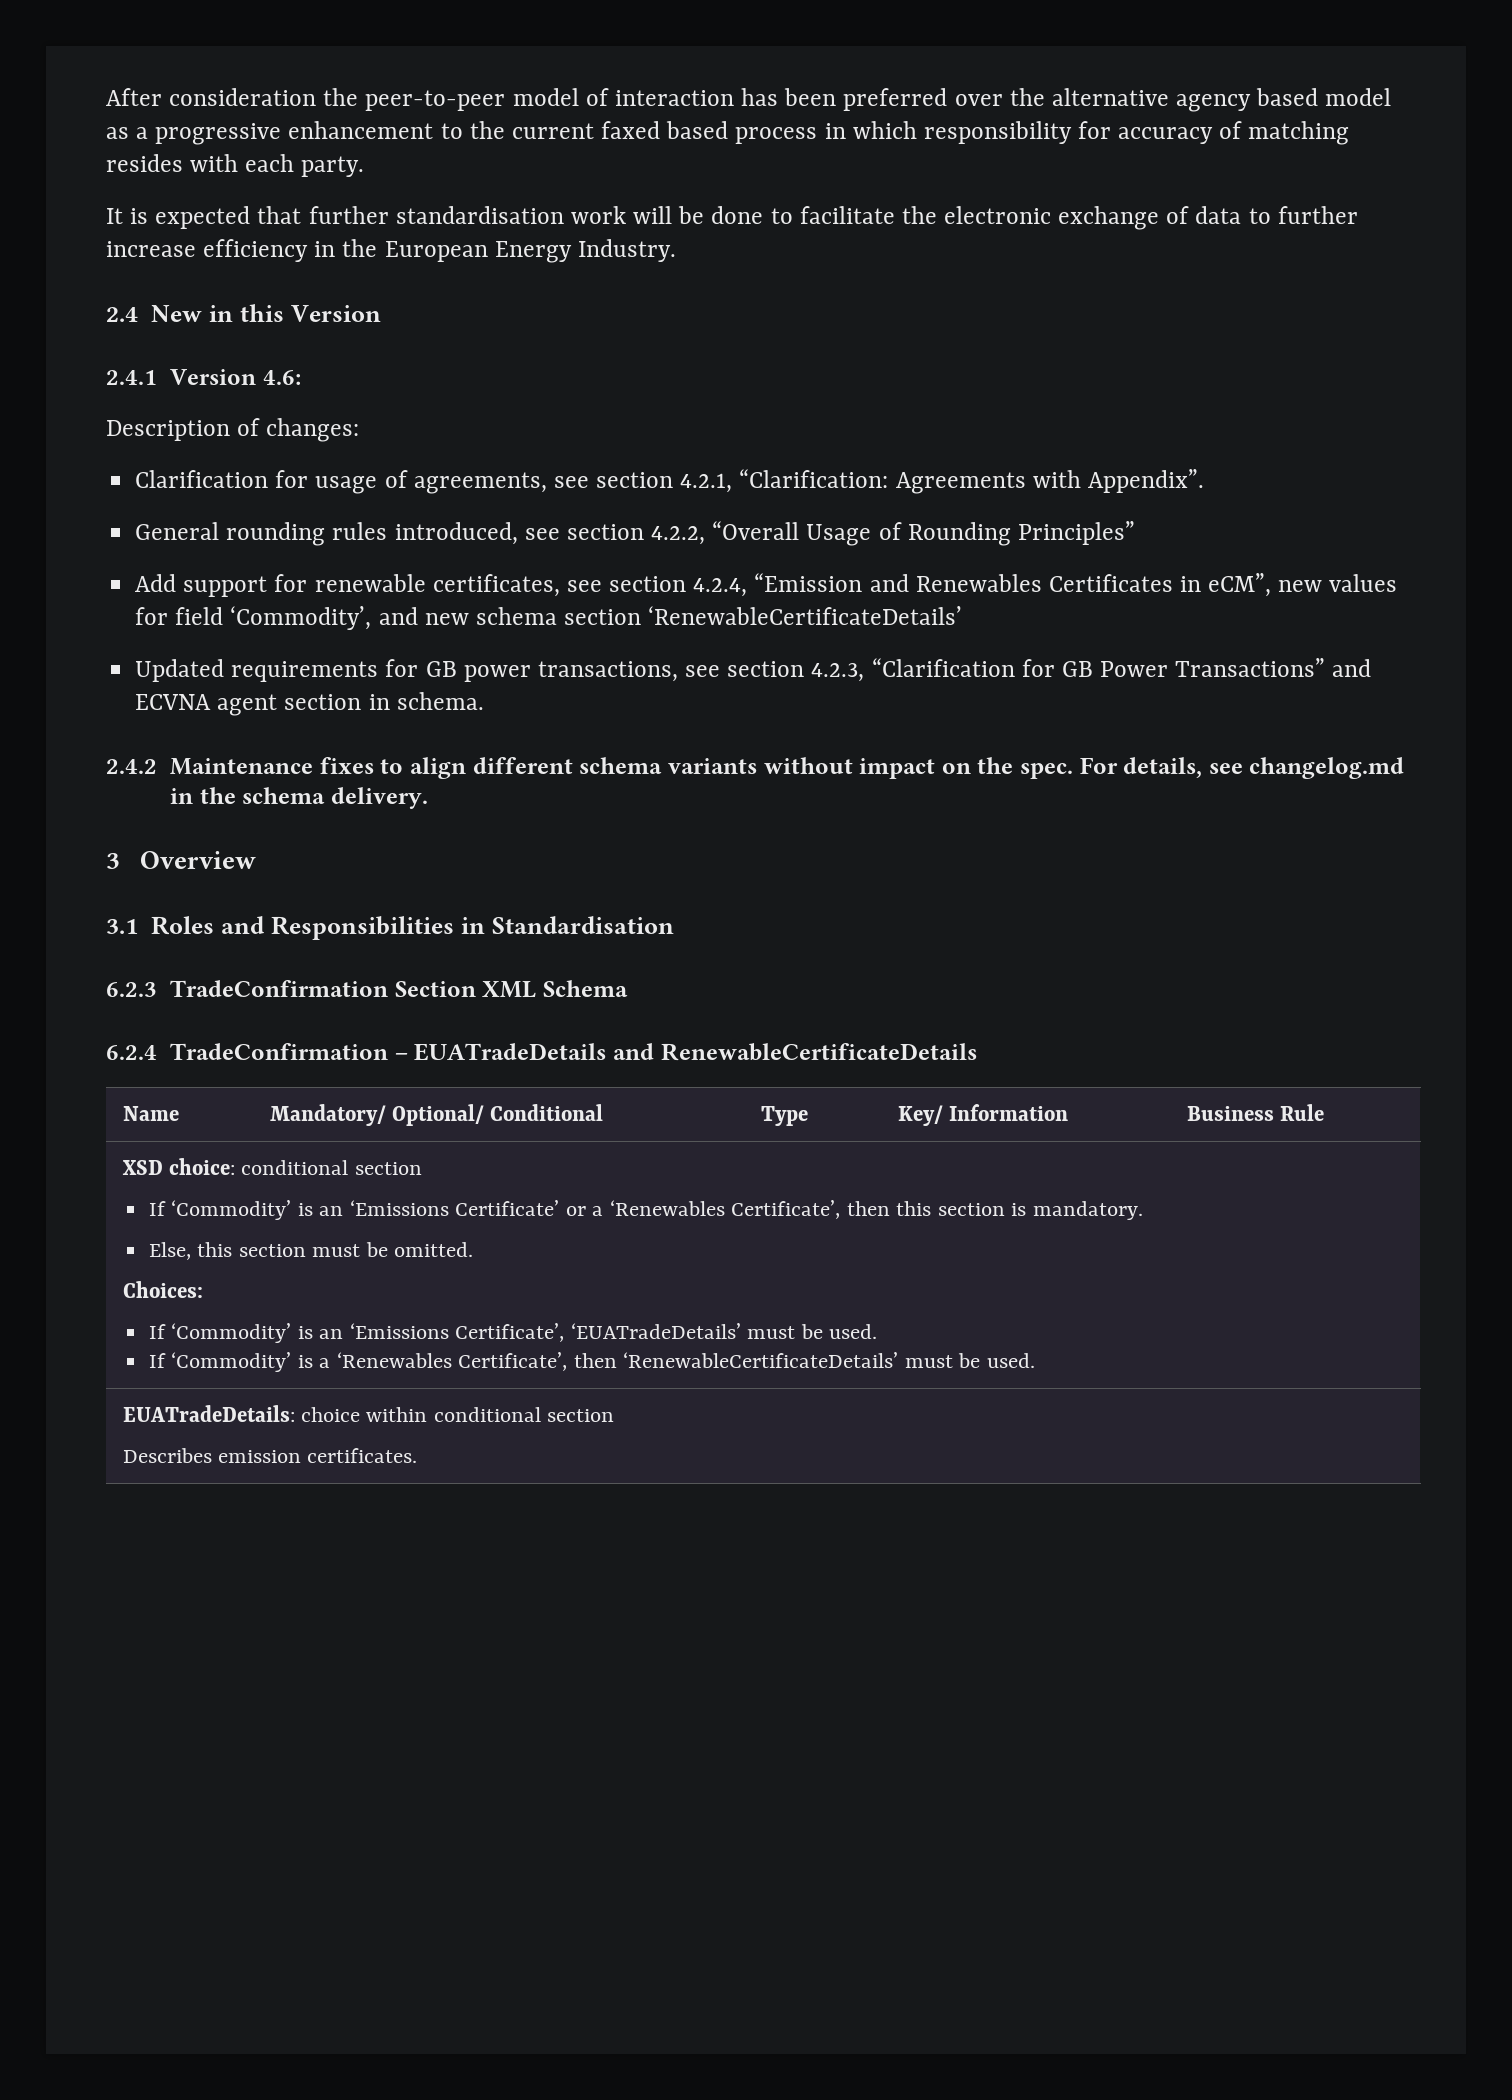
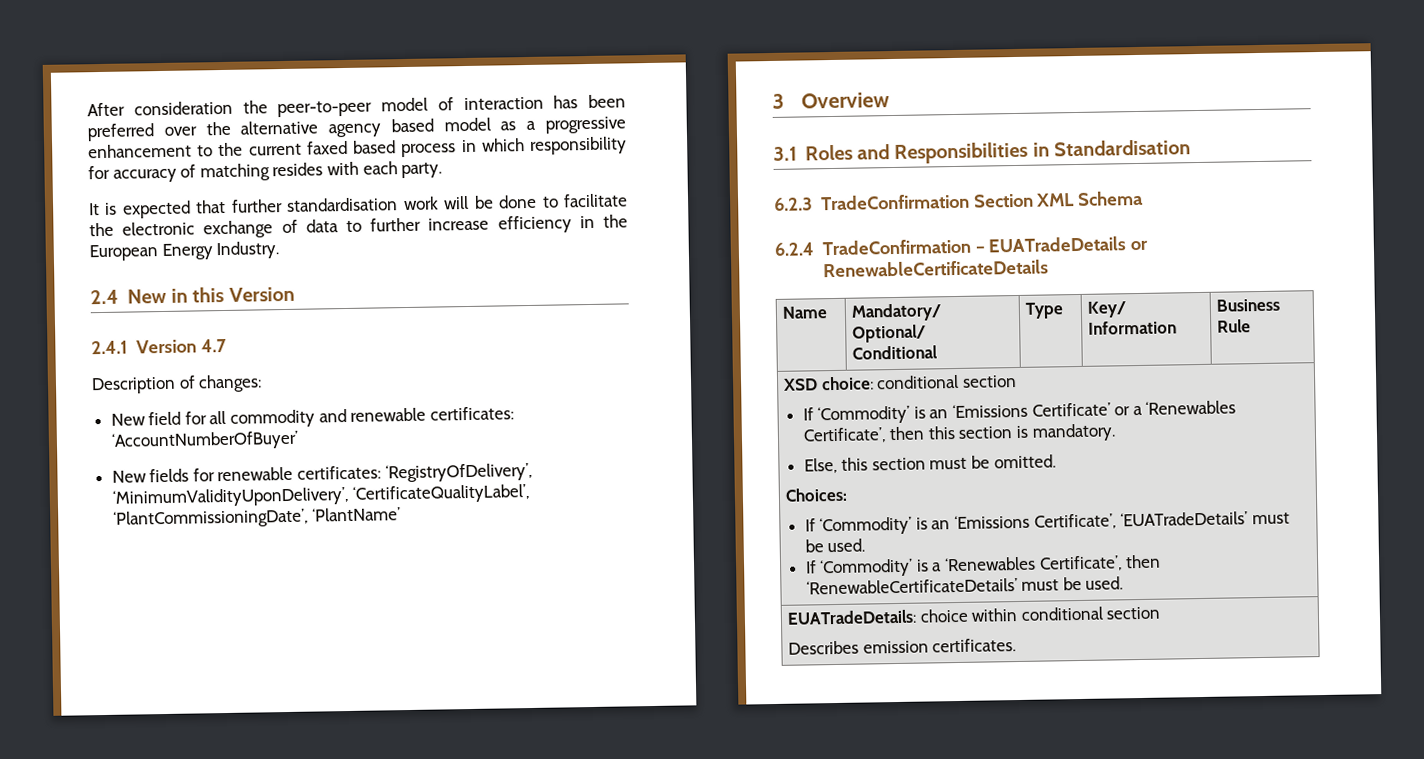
- 2.4.1 Version 4.6:
+ 2.4.1 Version 4.7
- Clarification for usage of agreements, see section 4.2.1, “Clarification: Agreements with Appendix”.
- General rounding rules introduced, see section 4.2.2, “Overall Usage of Rounding Principles”
- Add support for renewable certificates, see section 4.2.4, “Emission and Renewables Certificates in eCM”, new values for field ‘Commodity’, and new schema section ‘RenewableCertificateDetails’
- Updated requirements for GB power transactions, see section 4.2.3, “Clarification for GB Power Transactions” and ECVNA agent section in schema.
- 2.4.2 Maintenance fixes to align different schema variants without impact on the spec. For details, see changelog.md in the schema delivery.
+ New field for all commodity and renewable certificates: ‘AccountNumberOfBuyer’
+ New fields for renewable certificates: ‘RegistryOfDelivery’, ‘MinimumValidityUponDelivery’, ‘CertificateQualityLabel’, ‘PlantCommissioningDate’, ‘PlantName’
- 6.2.4 TradeConfirmation – EUATradeDetails and RenewableCertificateDetails
+ 6.2.4 TradeConfirmation – EUATradeDetails or RenewableCertificateDetails

